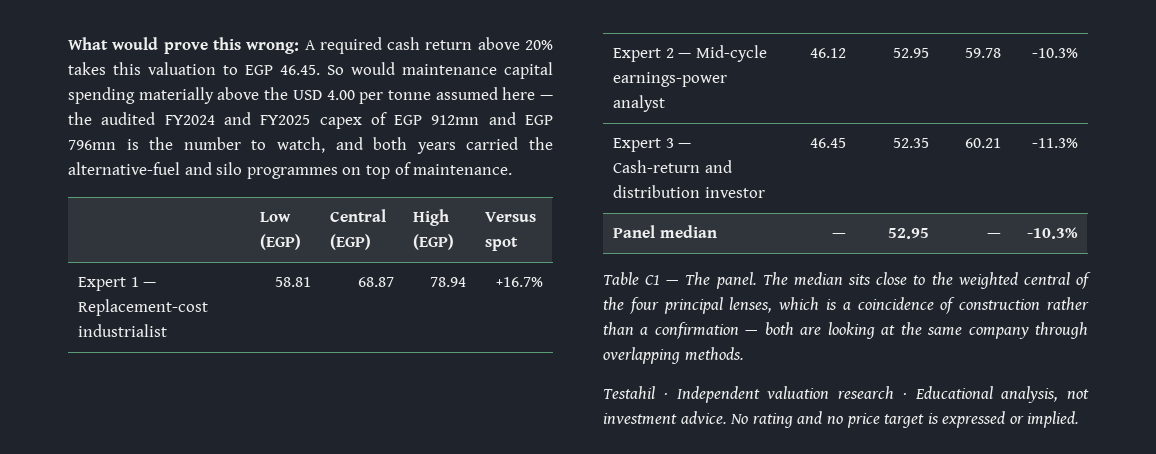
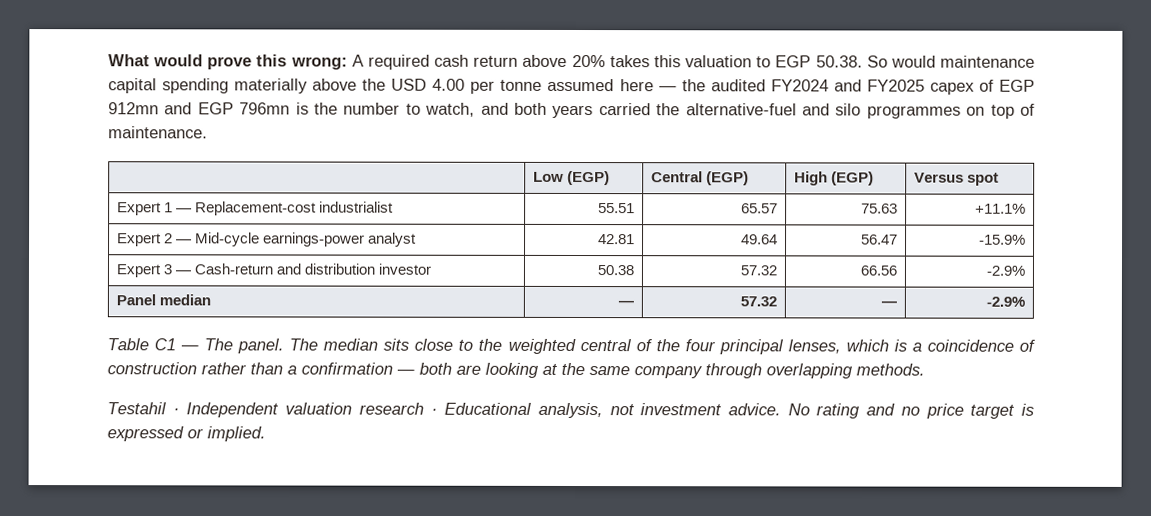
- A required cash return above 20% takes this valuation to EGP 46.45. So would maintenance capital spending materially above the USD 4.00 per tonne assumed here — the audited FY2024 and FY2025 capex of EGP 912mn and EGP 796mn is the number to watch, and both years carried the alternative-fuel and silo programmes on top of maintenance.
+ A required cash return above 20% takes this valuation to EGP 50.38. So would maintenance capital spending materially above the USD 4.00 per tonne assumed here — the audited FY2024 and FY2025 capex of EGP 912mn and EGP 796mn is the number to watch, and both years carried the alternative-fuel and silo programmes on top of maintenance.
- Expert 1 — Replacement-cost industrialist | 58.81 | 68.87 | 78.94 | +16.7%
+ Expert 1 — Replacement-cost industrialist | 55.51 | 65.57 | 75.63 | +11.1%
- Expert 2 — Mid-cycle earnings-power analyst | 46.12 | 52.95 | 59.78 | -10.3%
+ Expert 2 — Mid-cycle earnings-power analyst | 42.81 | 49.64 | 56.47 | -15.9%
- Expert 3 — Cash-return and distribution investor | 46.45 | 52.35 | 60.21 | -11.3%
+ Expert 3 — Cash-return and distribution investor | 50.38 | 57.32 | 66.56 | -2.9%
- Panel median | — | 52.95 | — | -10.3%
+ Panel median | — | 57.32 | — | -2.9%

